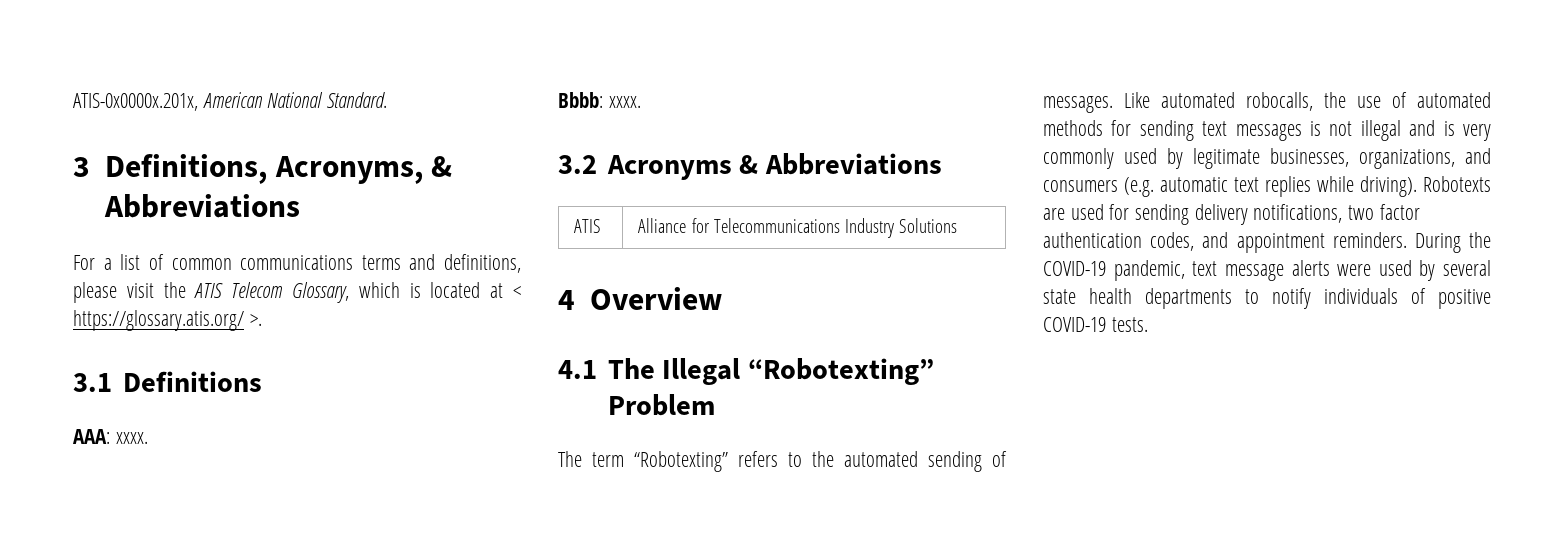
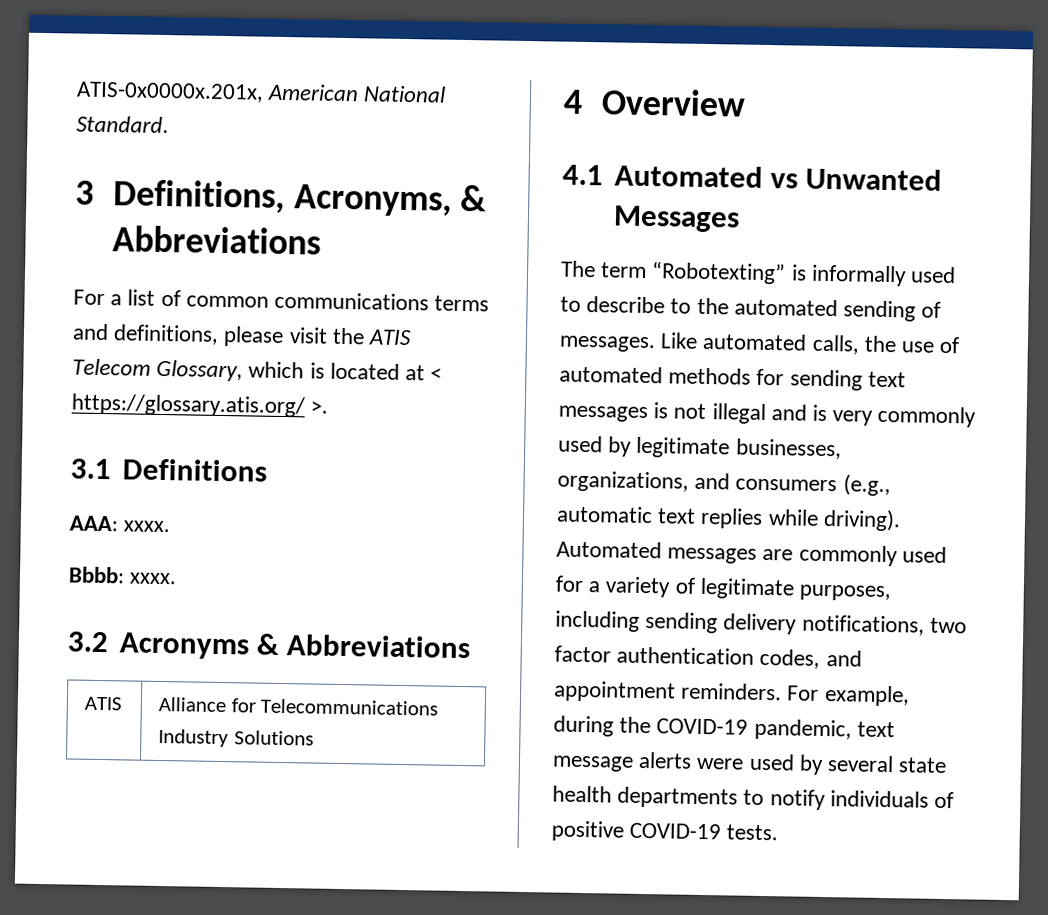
- 4.1 The Illegal “Robotexting” Problem
+ 4.1 Automated vs Unwanted Messages
- The term “Robotexting” refers to the automated sending of messages.
+ The term “Robotexting” is informally used to describe to the automated sending of messages.
- Like automated robocalls, the use of automated methods for sending text messages is not illegal and is very commonly used by legitimate businesses, organizations, and consumers (e.g. automatic text replies while driving).
+ Like automated calls, the use of automated methods for sending text messages is not illegal and is very commonly used by legitimate businesses, organizations, and consumers (e.g., automatic text replies while driving).
- Robotexts are used for sending delivery notifications, two factor authentication codes, and appointment reminders.
+ Automated messages are commonly used for a variety of legitimate purposes, including sending delivery notifications, two factor authentication codes, and appointment reminders.
- During the COVID-19 pandemic, text message alerts were used by several state health departments to notify individuals of positive COVID-19 tests.
+ For example, during the COVID-19 pandemic, text message alerts were used by several state health departments to notify individuals of positive COVID-19 tests.

